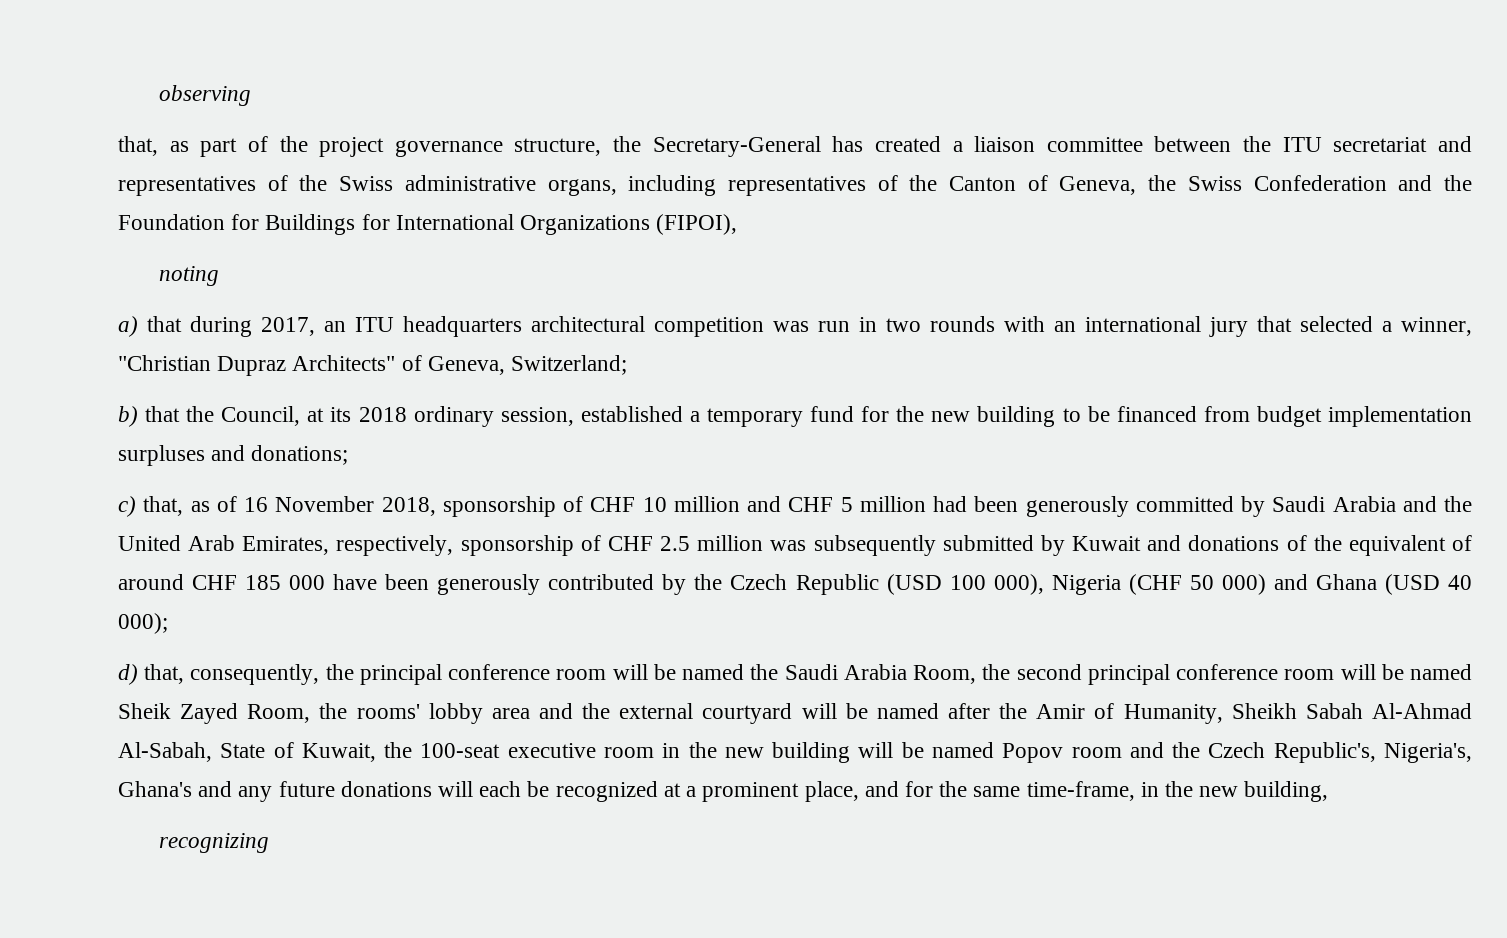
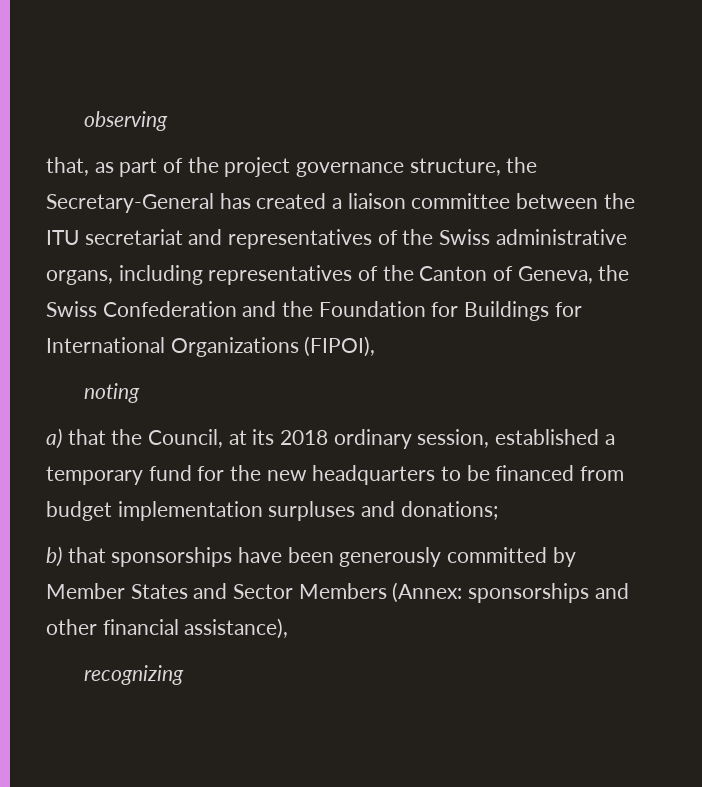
- a) that during 2017, an ITU headquarters architectural competition was run in two rounds with an international jury that selected a winner, "Christian Dupraz Architects" of Geneva, Switzerland;
- b) that the Council, at its 2018 ordinary session, established a temporary fund for the new building to be financed from budget implementation surpluses and donations;
+ a) that the Council, at its 2018 ordinary session, established a temporary fund for the new headquarters to be financed from budget implementation surpluses and donations;
- c) that, as of 16 November 2018, sponsorship of CHF 10 million and CHF 5 million had been generously committed by Saudi Arabia and the United Arab Emirates, respectively, sponsorship of CHF 2.5 million was subsequently submitted by Kuwait and donations of the equivalent of around CHF 185 000 have been generously contributed by the Czech Republic (USD 100 000), Nigeria (CHF 50 000) and Ghana (USD 40 000);
- d) that, consequently, the principal conference room will be named the Saudi Arabia Room, the second principal conference room will be named Sheik Zayed Room, the rooms' lobby area and the external courtyard will be named after the Amir of Humanity, Sheikh Sabah Al-Ahmad Al-Sabah, State of Kuwait, the 100-seat executive room in the new building will be named Popov room and the Czech Republic's, Nigeria's, Ghana's and any future donations will each be recognized at a prominent place, and for the same time-frame, in the new building,
+ b) that sponsorships have been generously committed by Member States and Sector Members (Annex: sponsorships and other financial assistance),

